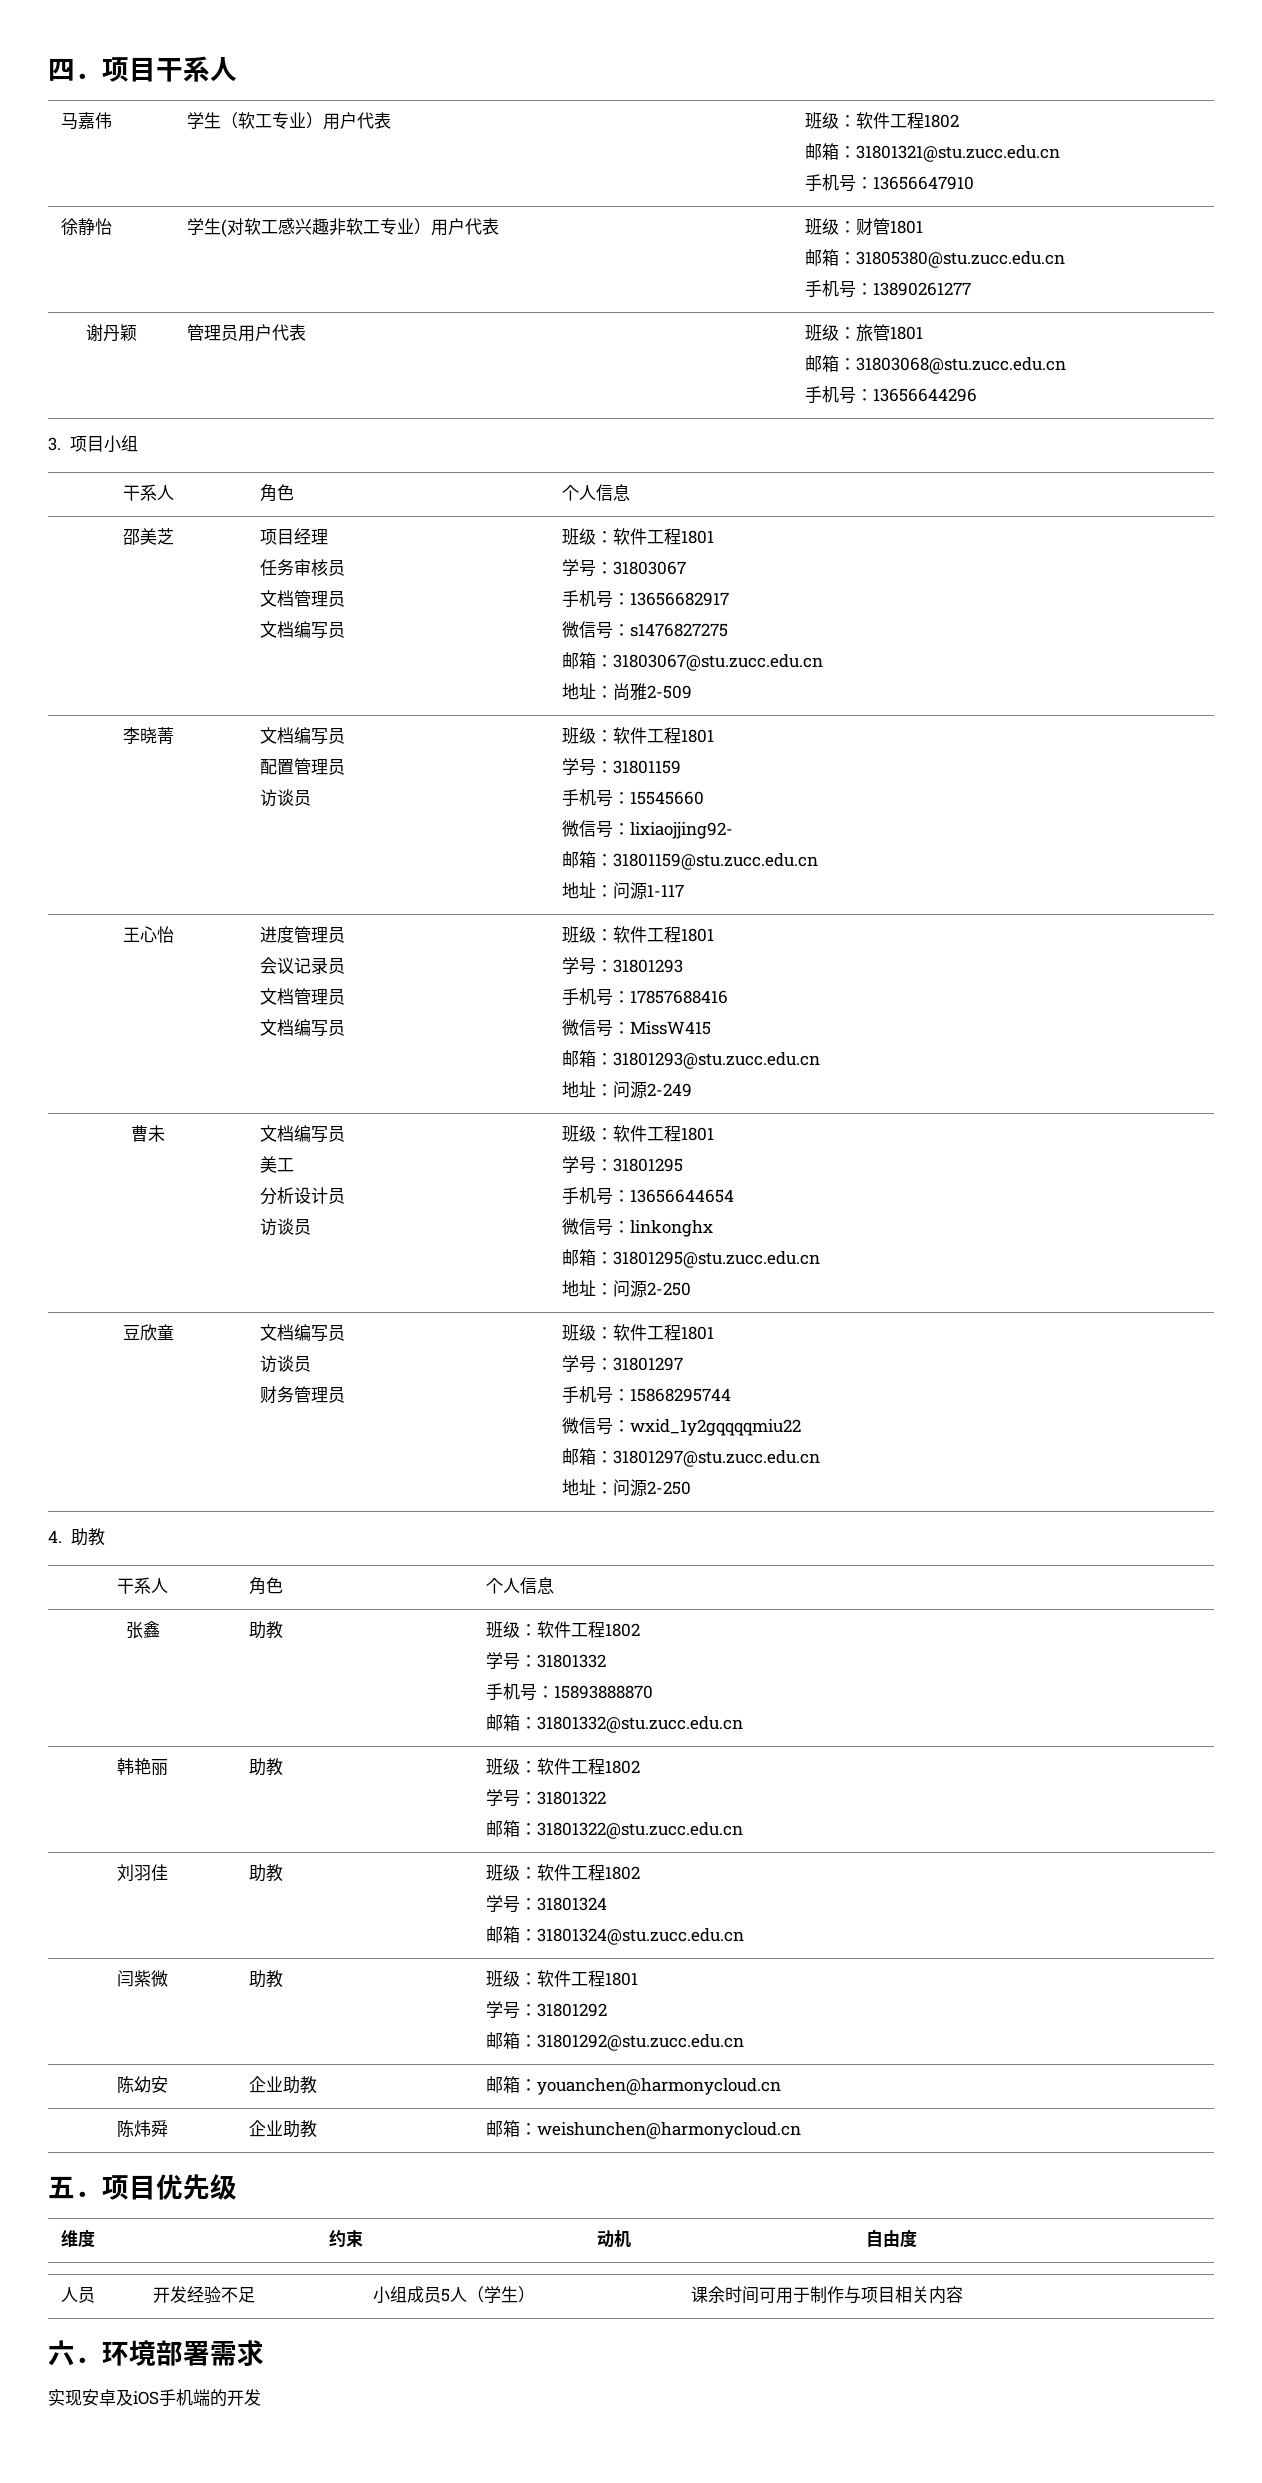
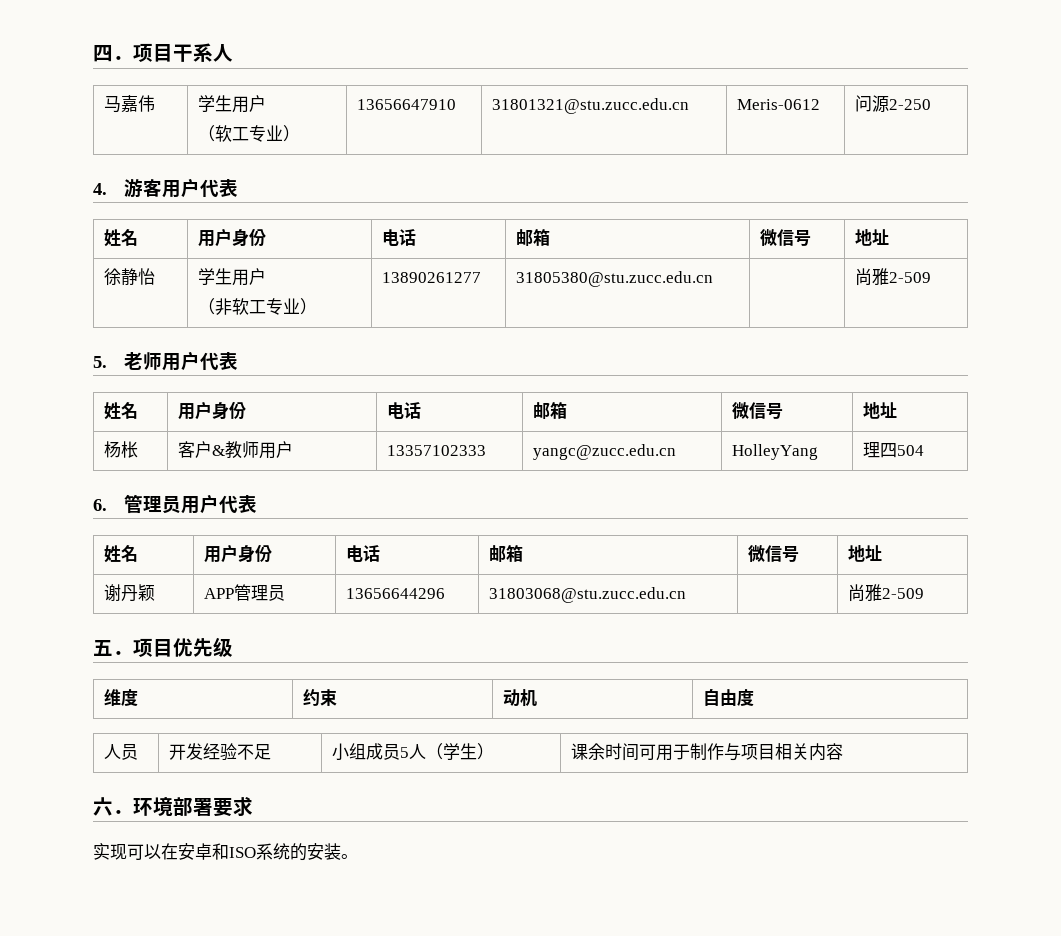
- 马嘉伟 | 学生（软工专业）用户代表 | 班级：软件工程1802
- 邮箱：31801321@stu.zucc.edu.cn
- 手机号：13656647910
+ 马嘉伟 | 学生用户
+ （软工专业） | 13656647910 | 31801321@stu.zucc.edu.cn | Meris-0612 | 问源2-250
+ 4.游客用户代表
+ 姓名 | 用户身份 | 电话 | 邮箱 | 微信号 | 地址
- 徐静怡 | 学生(对软工感兴趣非软工专业）用户代表 | 班级：财管1801
- 邮箱：31805380@stu.zucc.edu.cn
- 手机号：13890261277
- 谢丹颖 | 管理员用户代表 | 班级：旅管1801
- 邮箱：31803068@stu.zucc.edu.cn
- 手机号：13656644296
- 3.项目小组
- 干系人 | 角色 | 个人信息
- 邵美芝 | 项目经理
- 任务审核员
- 文档管理员
- 文档编写员 | 班级：软件工程1801
- 学号：31803067
- 手机号：13656682917
- 微信号：s1476827275
- 邮箱：31803067@stu.zucc.edu.cn
- 地址：尚雅2-509
- 李晓菁 | 文档编写员
- 配置管理员
- 访谈员 | 班级：软件工程1801
- 学号：31801159
- 手机号：15545660
- 微信号：lixiaojjing92-
- 邮箱：31801159@stu.zucc.edu.cn
- 地址：问源1-117
- 王心怡 | 进度管理员
- 会议记录员
- 文档管理员
- 文档编写员 | 班级：软件工程1801
- 学号：31801293
- 手机号：17857688416
- 微信号：MissW415
- 邮箱：31801293@stu.zucc.edu.cn
- 地址：问源2-249
- 曹未 | 文档编写员
- 美工
- 分析设计员
- 访谈员 | 班级：软件工程1801
- 学号：31801295
- 手机号：13656644654
- 微信号：linkonghx
- 邮箱：31801295@stu.zucc.edu.cn
- 地址：问源2-250
- 豆欣童 | 文档编写员
- 访谈员
- 财务管理员 | 班级：软件工程1801
- 学号：31801297
- 手机号：15868295744
- 微信号：wxid_1y2gqqqqmiu22
- 邮箱：31801297@stu.zucc.edu.cn
- 地址：问源2-250
- 4.助教
- 干系人 | 角色 | 个人信息
- 张鑫 | 助教 | 班级：软件工程1802
- 学号：31801332
- 手机号：15893888870
- 邮箱：31801332@stu.zucc.edu.cn
- 韩艳丽 | 助教 | 班级：软件工程1802
- 学号：31801322
- 邮箱：31801322@stu.zucc.edu.cn
- 刘羽佳 | 助教 | 班级：软件工程1802
- 学号：31801324
- 邮箱：31801324@stu.zucc.edu.cn
- 闫紫微 | 助教 | 班级：软件工程1801
- 学号：31801292
- 邮箱：31801292@stu.zucc.edu.cn
- 陈幼安 | 企业助教 | 邮箱：youanchen@harmonycloud.cn
- 陈炜舜 | 企业助教 | 邮箱：weishunchen@harmonycloud.cn
+ 徐静怡 | 学生用户
+ （非软工专业） | 13890261277 | 31805380@stu.zucc.edu.cn | | 尚雅2-509
+ 5.老师用户代表
+ 姓名 | 用户身份 | 电话 | 邮箱 | 微信号 | 地址
+ 杨枨 | 客户&教师用户 | 13357102333 | yangc@zucc.edu.cn | HolleyYang | 理四504
+ 6.管理员用户代表
+ 姓名 | 用户身份 | 电话 | 邮箱 | 微信号 | 地址
+ 谢丹颖 | APP管理员 | 13656644296 | 31803068@stu.zucc.edu.cn | | 尚雅2-509
- 六．环境部署需求
+ 六．环境部署要求
- 实现安卓及iOS手机端的开发
+ 实现可以在安卓和ISO系统的安装。

